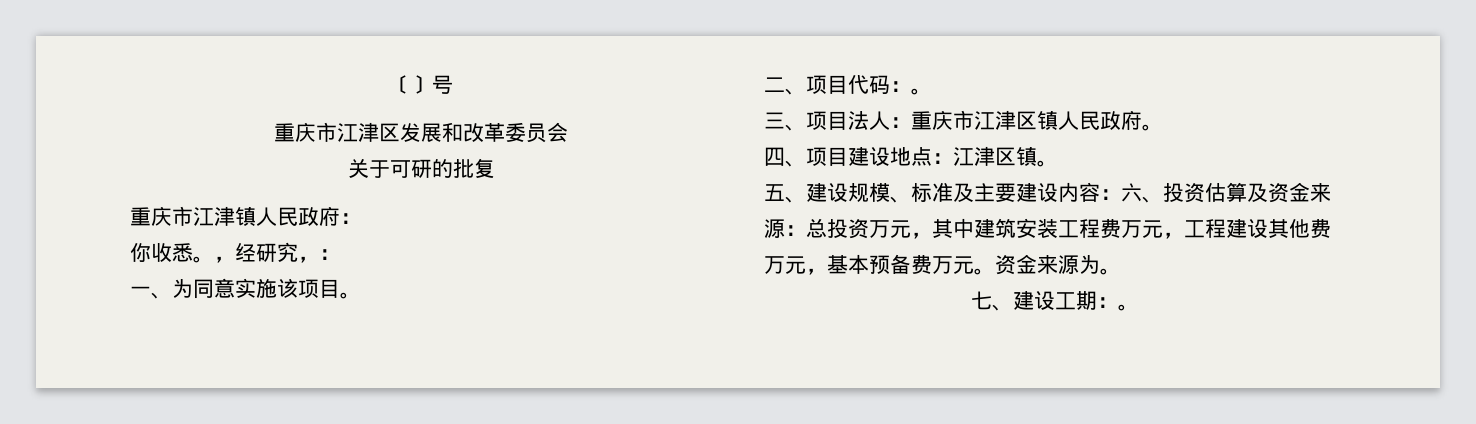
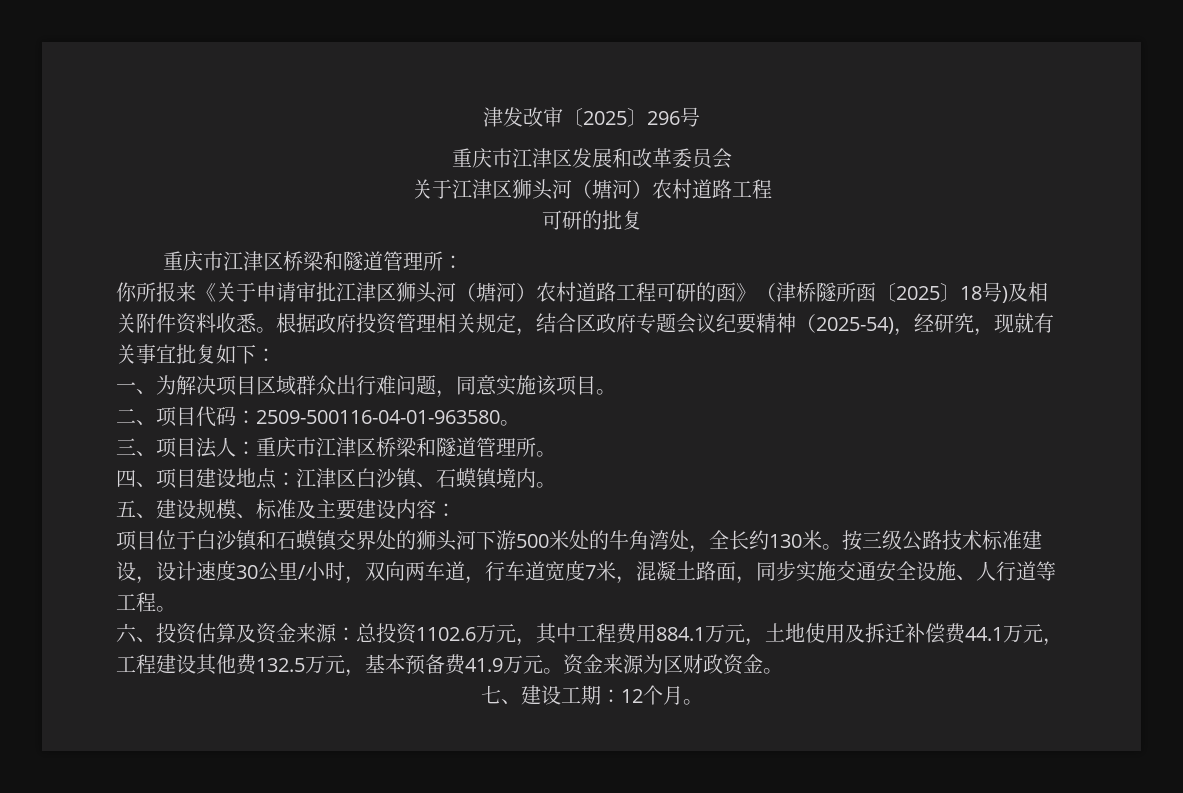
- 〔〕号
+ 津发改审〔2025〕296号
- 关于可研的批复
+ 关于江津区狮头河（塘河）农村道路工程
+ 可研的批复
- 重庆市江津镇人民政府：
- 你收悉。，经研究，：
- 一、为同意实施该项目。
+ 重庆市江津区桥梁和隧道管理所：
+ 你所报来《关于申请审批江津区狮头河（塘河）农村道路工程可研的函》（津桥隧所函〔2025〕18号)及相关附件资料收悉。根据政府投资管理相关规定，结合区政府专题会议纪要精神（2025-54)，经研究，现就有关事宜批复如下：
+ 一、为解决项目区域群众出行难问题，同意实施该项目。
- 二、项目代码：。
+ 二、项目代码：2509-500116-04-01-963580。
- 三、项目法人：重庆市江津区镇人民政府。
+ 三、项目法人：重庆市江津区桥梁和隧道管理所。
- 四、项目建设地点：江津区镇。
+ 四、项目建设地点：江津区白沙镇、石蟆镇境内。
- 五、建设规模、标准及主要建设内容：六、投资估算及资金来源：总投资万元，其中建筑安装工程费万元，工程建设其他费万元，基本预备费万元。
+ 五、建设规模、标准及主要建设内容：
+ 项目位于白沙镇和石蟆镇交界处的狮头河下游500米处的牛角湾处，全长约130米。按三级公路技术标准建设，设计速度30公里/小时，双向两车道，行车道宽度7米，混凝土路面，同步实施交通安全设施、人行道等工程。
+ 六、投资估算及资金来源：总投资1102.6万元，其中工程费用884.1万元，土地使用及拆迁补偿费44.1万元，工程建设其他费132.5万元，基本预备费41.9万元。
- 资金来源为。
+ 资金来源为区财政资金。
- 七、建设工期：。
+ 七、建设工期：12个月。

